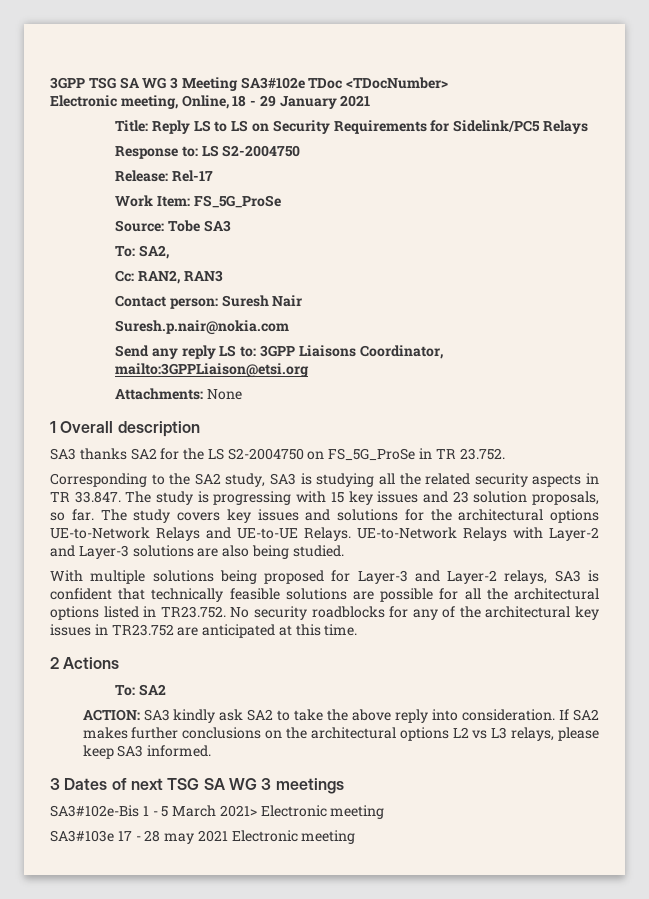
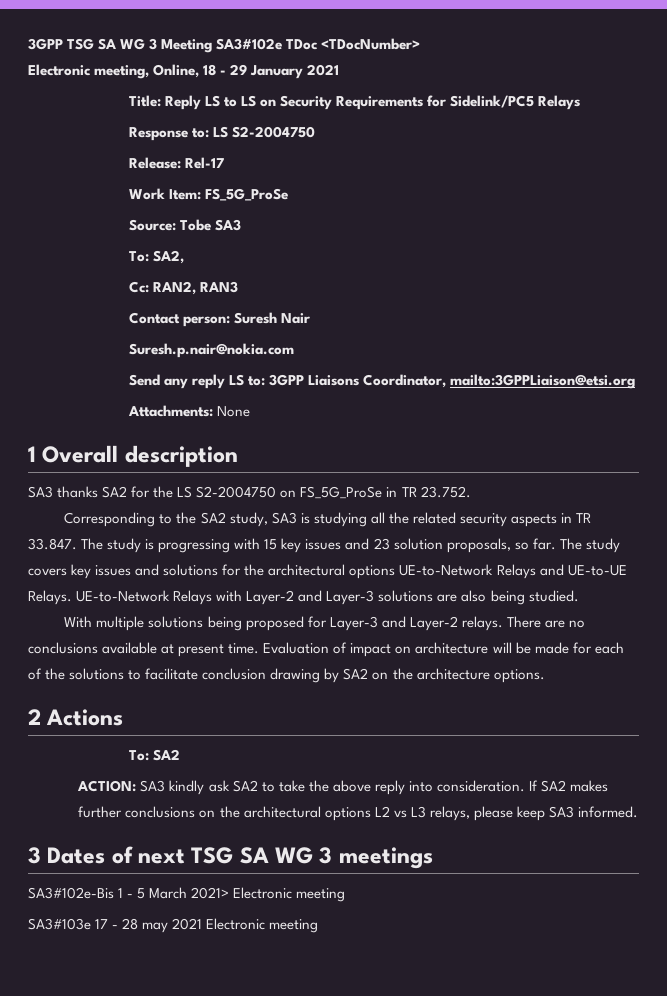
- With multiple solutions being proposed for Layer-3 and Layer-2 relays, SA3 is confident that technically feasible solutions are possible for all the architectural options listed in TR23.752. No security roadblocks for any of the architectural key issues in TR23.752 are anticipated at this time.
+ With multiple solutions being proposed for Layer-3 and Layer-2 relays. There are no conclusions available at present time. Evaluation of impact on architecture will be made for each of the solutions to facilitate conclusion drawing by SA2 on the architecture options.

